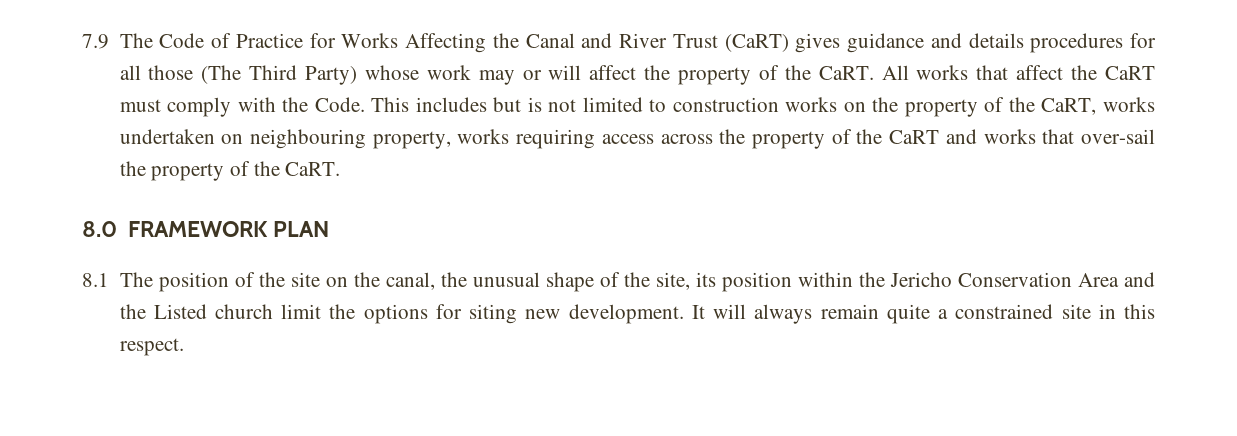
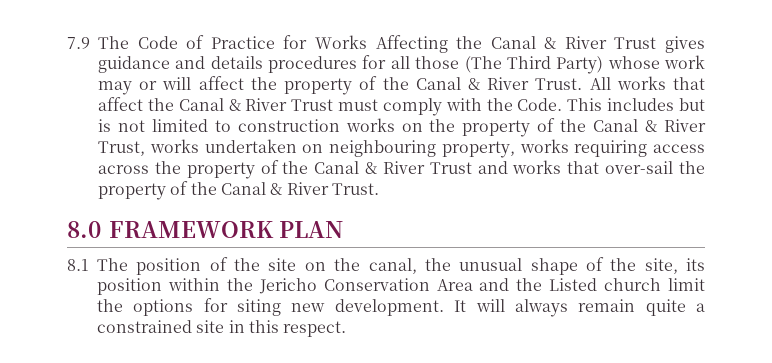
- 7.9 The Code of Practice for Works Affecting the Canal and River Trust (CaRT) gives guidance and details procedures for all those (The Third Party) whose work may or will affect the property of the CaRT.
+ 7.9 The Code of Practice for Works Affecting the Canal & River Trust gives guidance and details procedures for all those (The Third Party) whose work may or will affect the property of the Canal & River Trust.
- All works that affect the CaRT must comply with the Code.
+ All works that affect the Canal & River Trust must comply with the Code.
- This includes but is not limited to construction works on the property of the CaRT, works undertaken on neighbouring property, works requiring access across the property of the CaRT and works that over-sail the property of the CaRT.
+ This includes but is not limited to construction works on the property of the Canal & River Trust, works undertaken on neighbouring property, works requiring access across the property of the Canal & River Trust and works that over-sail the property of the Canal & River Trust.

